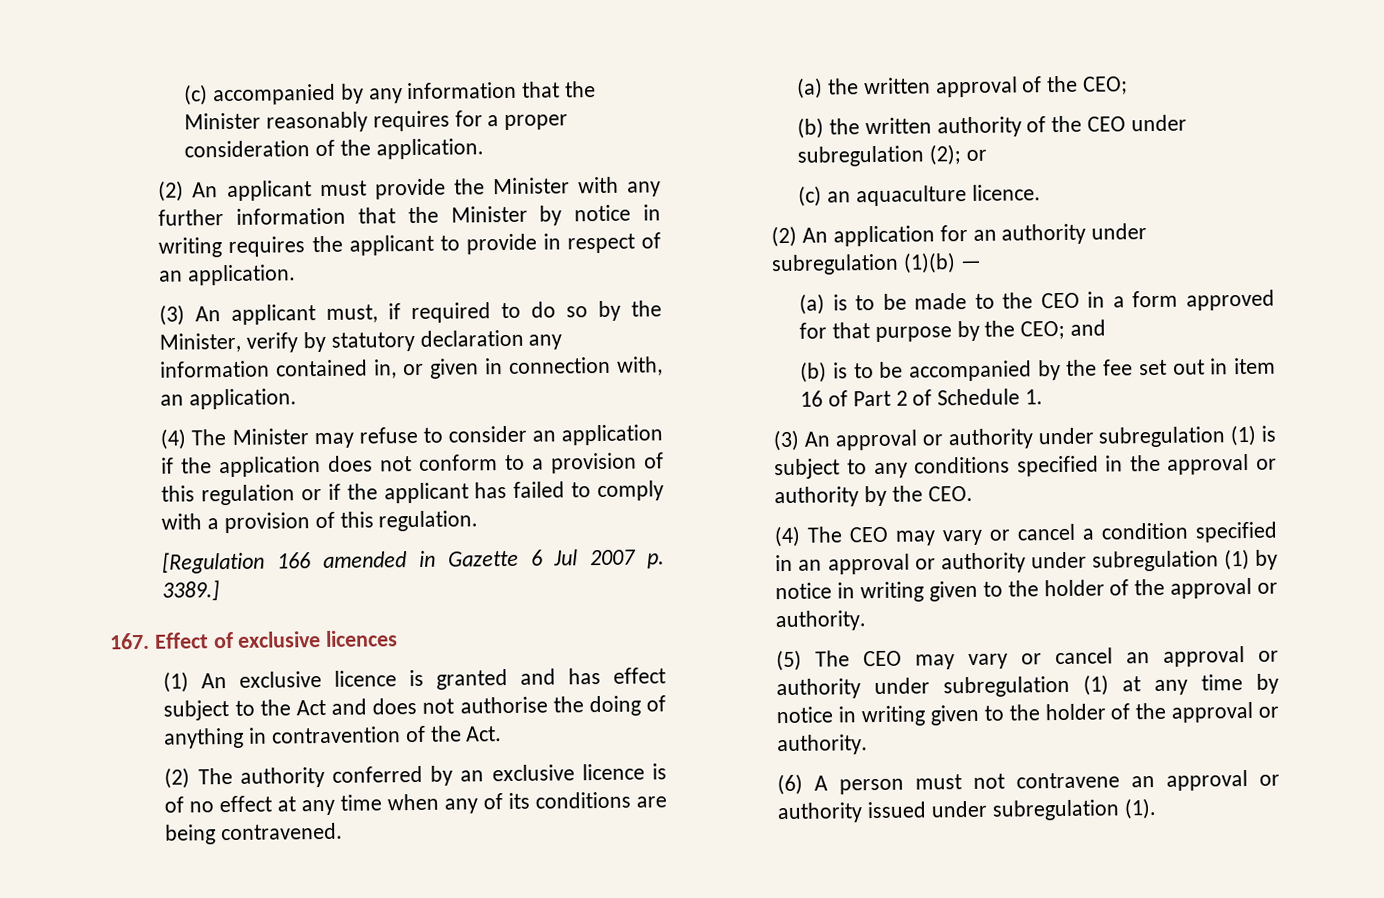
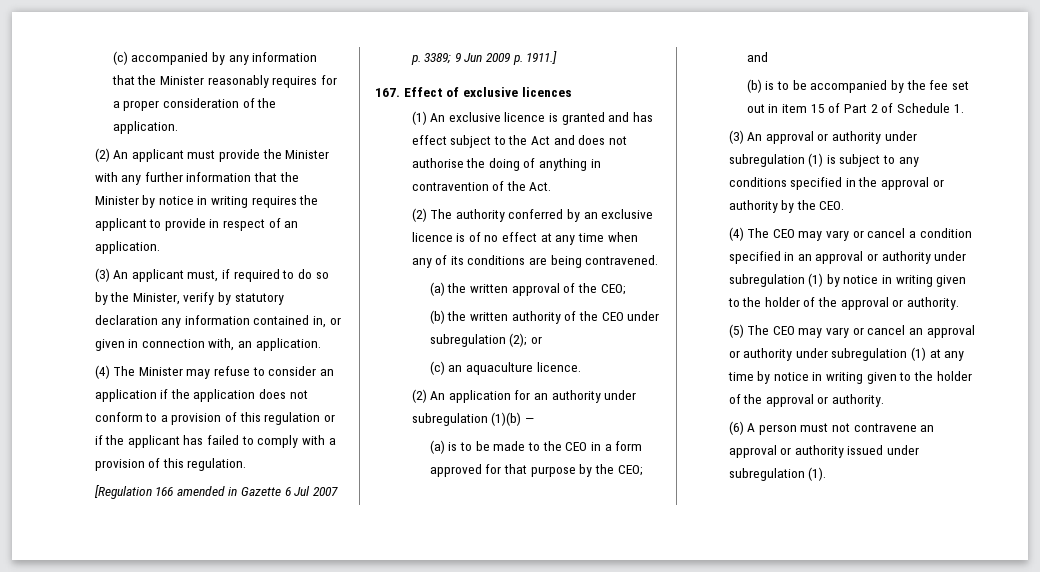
- [Regulation 166 amended in Gazette 6 Jul 2007 p. 3389.]
+ [Regulation 166 amended in Gazette 6 Jul 2007 p. 3389; 9 Jun 2009 p. 1911.]
- (b) is to be accompanied by the fee set out in item 16 of Part 2 of Schedule 1.
+ (b) is to be accompanied by the fee set out in item 15 of Part 2 of Schedule 1.

